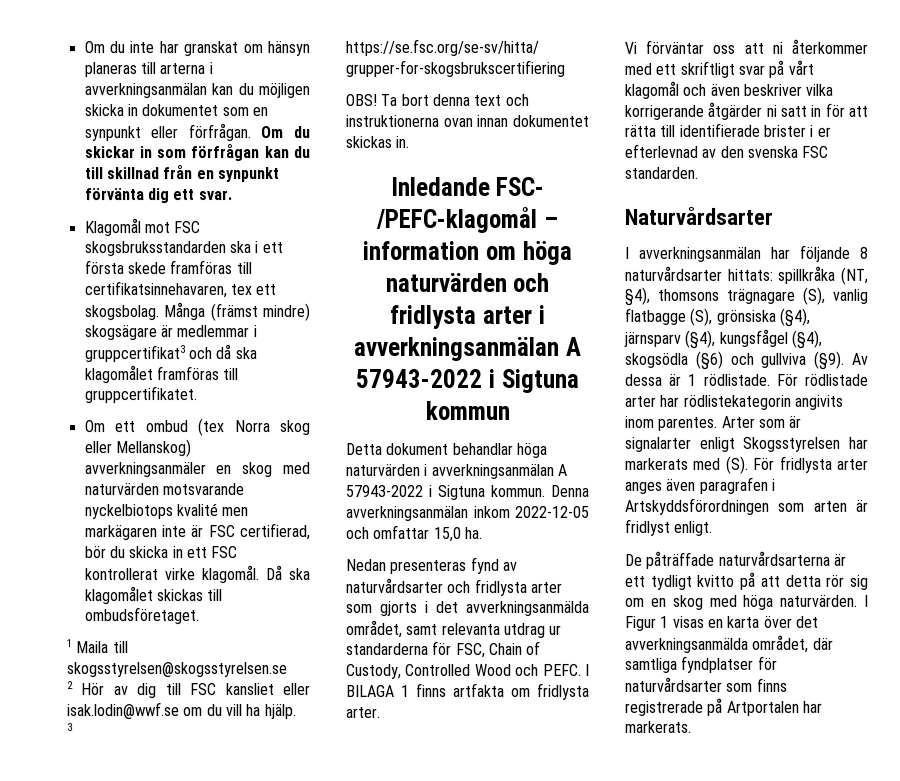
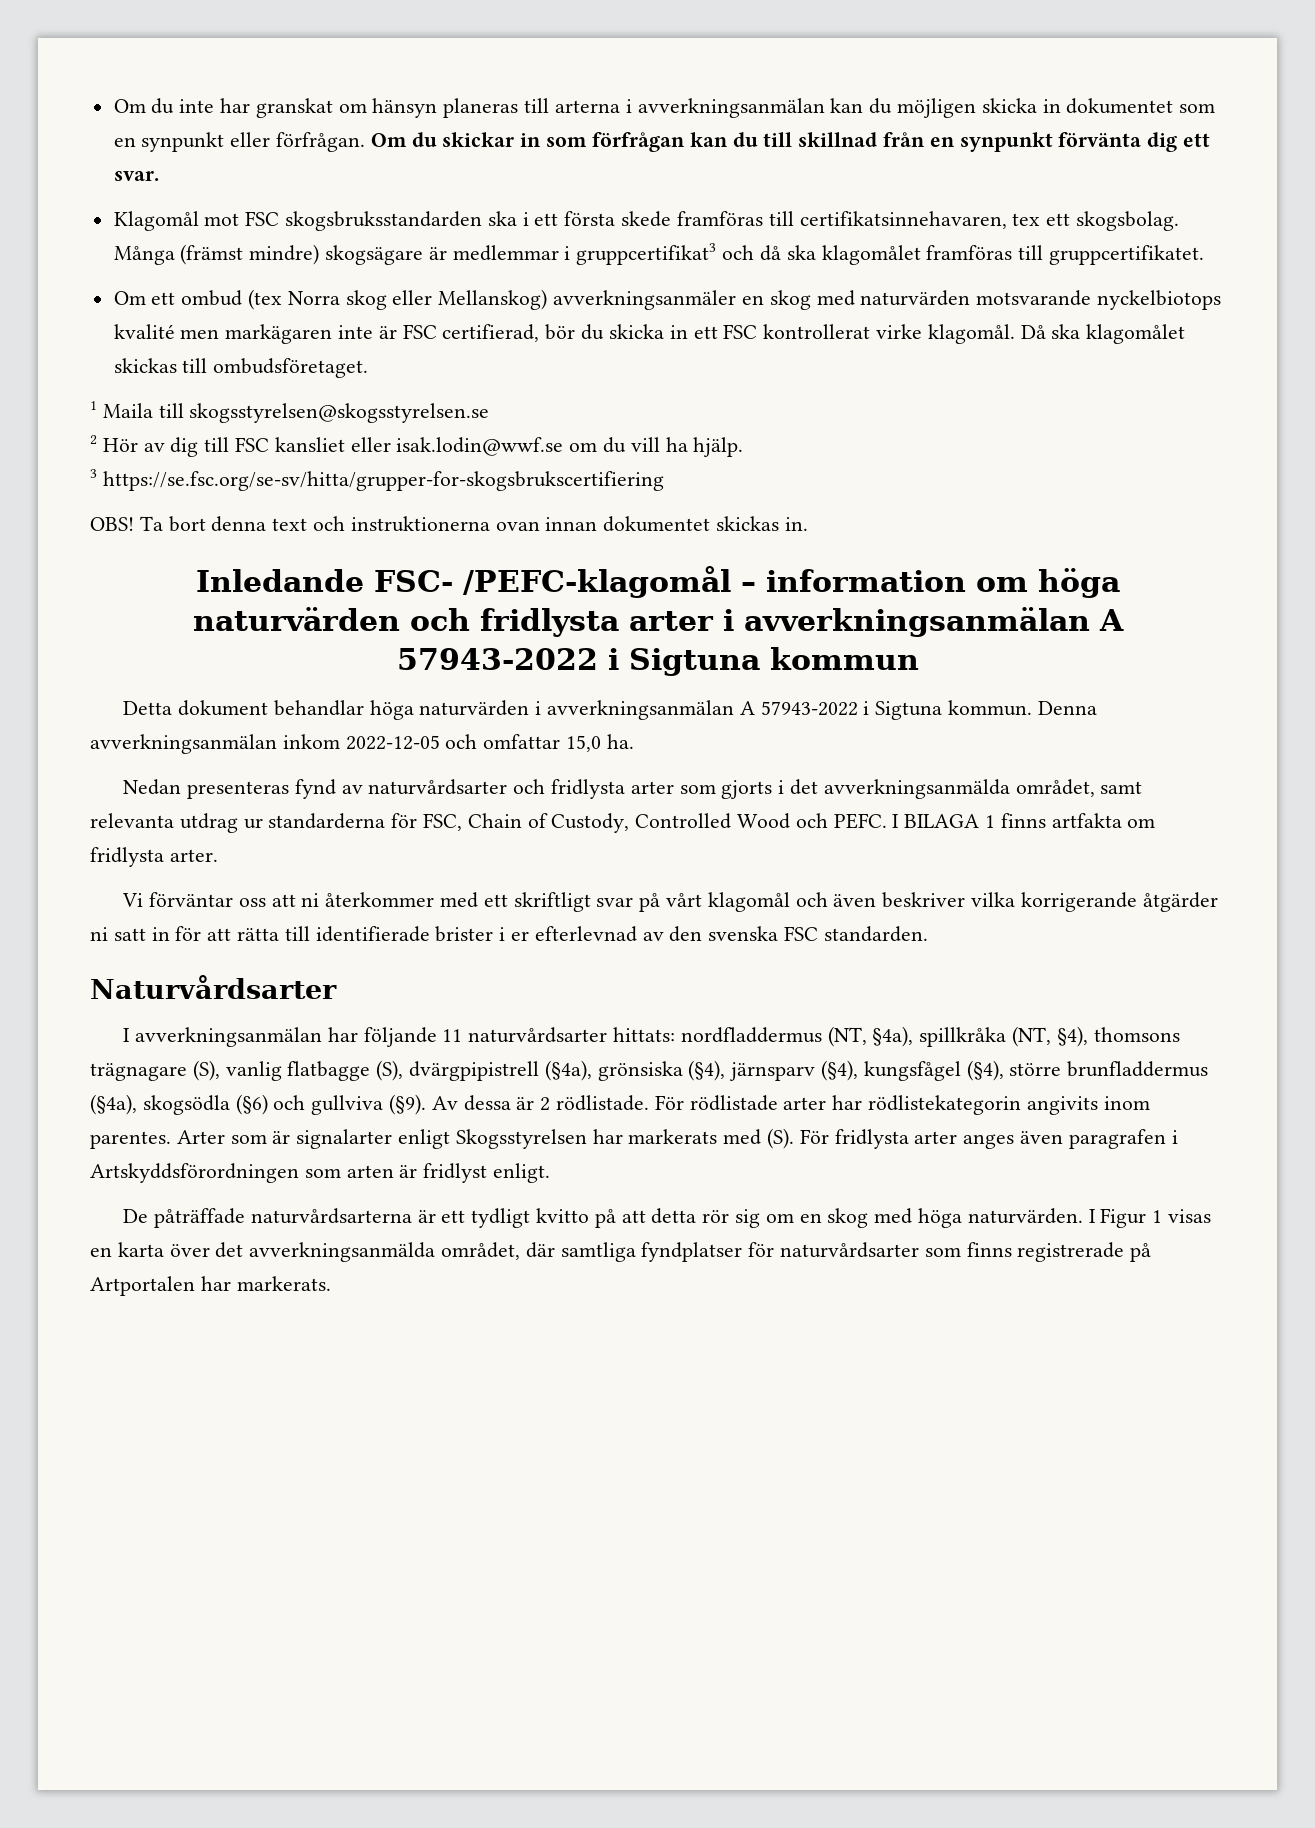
- I avverkningsanmälan har följande 8 naturvårdsarter hittats: spillkråka (NT, §4), thomsons trägnagare (S), vanlig flatbagge (S), grönsiska (§4), järnsparv (§4), kungsfågel (§4), skogsödla (§6) och gullviva (§9).
+ I avverkningsanmälan har följande 11 naturvårdsarter hittats: nordfladdermus (NT, §4a), spillkråka (NT, §4), thomsons trägnagare (S), vanlig flatbagge (S), dvärgpipistrell (§4a), grönsiska (§4), järnsparv (§4), kungsfågel (§4), större brunfladdermus (§4a), skogsödla (§6) och gullviva (§9).
- Av dessa är 1 rödlistade.
+ Av dessa är 2 rödlistade.

